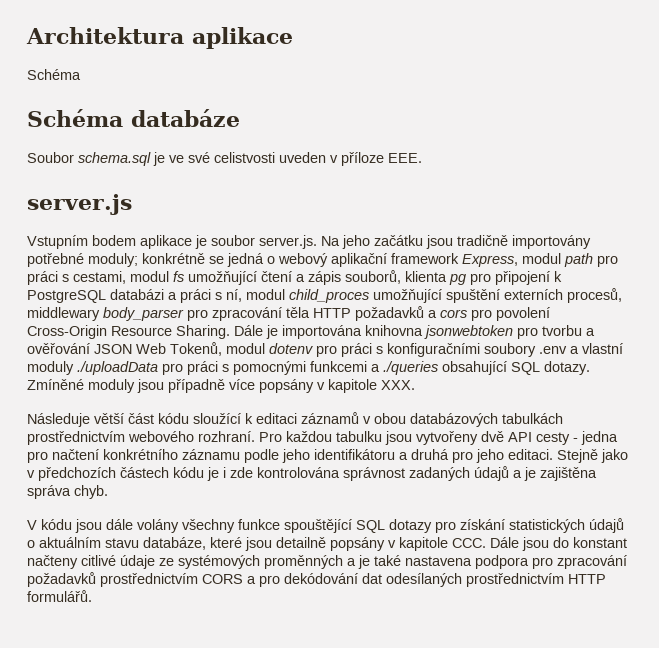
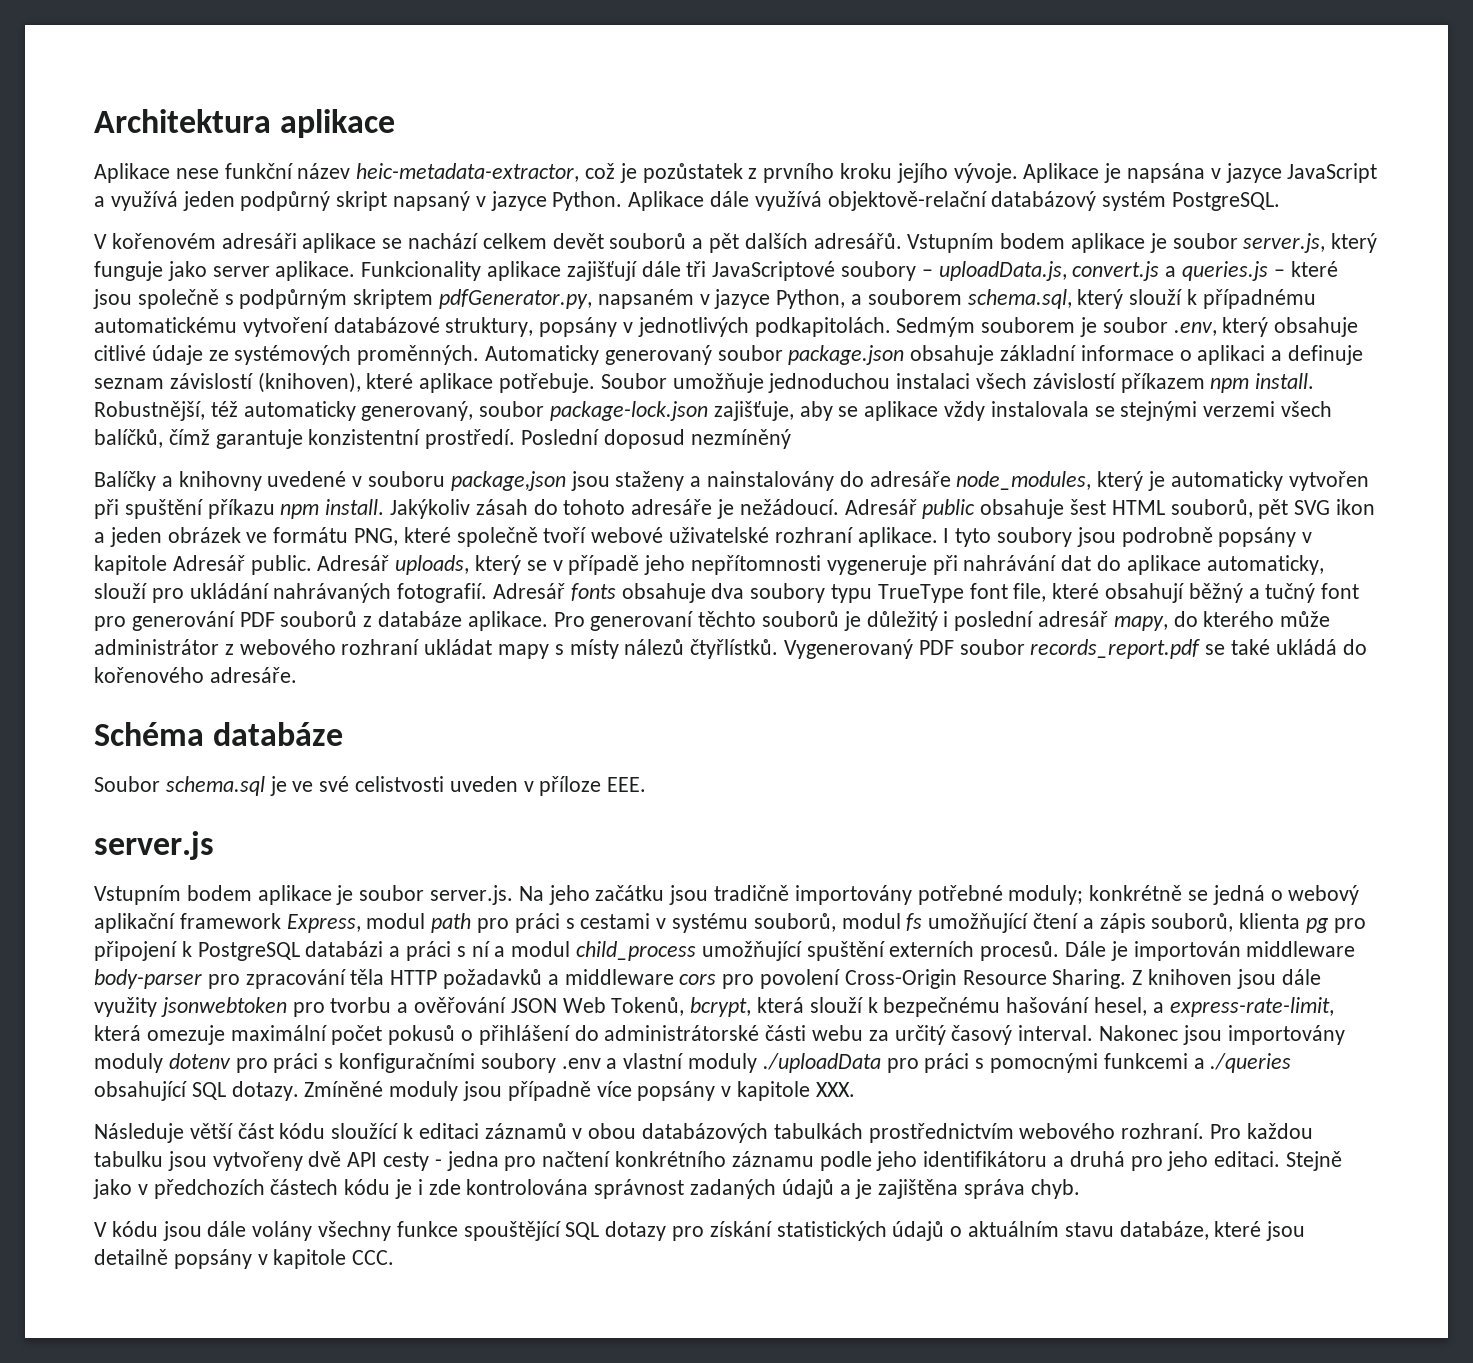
  Architektura aplikace
- Schéma
+ Aplikace nese funkční název heic-metadata-extractor, což je pozůstatek z prvního kroku jejího vývoje. Aplikace je napsána v jazyce JavaScript a využívá jeden podpůrný skript napsaný v jazyce Python. Aplikace dále využívá objektově-relační databázový systém PostgreSQL.
+ V kořenovém adresáři aplikace se nachází celkem devět souborů a pět dalších adresářů. Vstupním bodem aplikace je soubor server.js, který funguje jako server aplikace. Funkcionality aplikace zajišťují dále tři JavaScriptové soubory – uploadData.js, convert.js a queries.js – které jsou společně s podpůrným skriptem pdfGenerator.py, napsaném v jazyce Python, a souborem schema.sql, který slouží k případnému automatickému vytvoření databázové struktury, popsány v jednotlivých podkapitolách. Sedmým souborem je soubor .env, který obsahuje citlivé údaje ze systémových proměnných. Automaticky generovaný soubor package.json obsahuje základní informace o aplikaci a definuje seznam závislostí (knihoven), které aplikace potřebuje. Soubor umožňuje jednoduchou instalaci všech závislostí příkazem npm install. Robustnější, též automaticky generovaný, soubor package-lock.json zajišťuje, aby se aplikace vždy instalovala se stejnými verzemi všech balíčků, čímž garantuje konzistentní prostředí. Poslední doposud nezmíněný
+ Balíčky a knihovny uvedené v souboru package,json jsou staženy a nainstalovány do adresáře node_modules, který je automaticky vytvořen při spuštění příkazu npm install. Jakýkoliv zásah do tohoto adresáře je nežádoucí. Adresář public obsahuje šest HTML souborů, pět SVG ikon a jeden obrázek ve formátu PNG, které společně tvoří webové uživatelské rozhraní aplikace. I tyto soubory jsou podrobně popsány v kapitole Adresář public. Adresář uploads, který se v případě jeho nepřítomnosti vygeneruje při nahrávání dat do aplikace automaticky, slouží pro ukládání nahrávaných fotografií. Adresář fonts obsahuje dva soubory typu TrueType font file, které obsahují běžný a tučný font pro generování PDF souborů z databáze aplikace. Pro generovaní těchto souborů je důležitý i poslední adresář mapy, do kterého může administrátor z webového rozhraní ukládat mapy s místy nálezů čtyřlístků. Vygenerovaný PDF soubor records_report.pdf se také ukládá do kořenového adresáře.
- Vstupním bodem aplikace je soubor server.js. Na jeho začátku jsou tradičně importovány potřebné moduly; konkrétně se jedná o webový aplikační framework Express, modul path pro práci s cestami, modul fs umožňující čtení a zápis souborů, klienta pg pro připojení k PostgreSQL databázi a práci s ní, modul child_proces umožňující spuštění externích procesů, middlewary body_parser pro zpracování těla HTTP požadavků a cors pro povolení Cross-Origin Resource Sharing.
+ Vstupním bodem aplikace je soubor server.js. Na jeho začátku jsou tradičně importovány potřebné moduly; konkrétně se jedná o webový aplikační framework Express, modul path pro práci s cestami v systému souborů, modul fs umožňující čtení a zápis souborů, klienta pg pro připojení k PostgreSQL databázi a práci s ní a modul child_process umožňující spuštění externích procesů. Dále je importován middleware body-parser pro zpracování těla HTTP požadavků a middleware cors pro povolení Cross-Origin Resource Sharing.
- Dále je importována knihovna jsonwebtoken pro tvorbu a ověřování JSON Web Tokenů, modul dotenv pro práci s konfiguračními soubory .env a vlastní moduly ./uploadData pro práci s pomocnými funkcemi a ./queries obsahující SQL dotazy.
+ Z knihoven jsou dále využity jsonwebtoken pro tvorbu a ověřování JSON Web Tokenů, bcrypt, která slouží k bezpečnému hašování hesel, a express-rate-limit, která omezuje maximální počet pokusů o přihlášení do administrátorské části webu za určitý časový interval. Nakonec jsou importovány moduly dotenv pro práci s konfiguračními soubory .env a vlastní moduly ./uploadData pro práci s pomocnými funkcemi a ./queries obsahující SQL dotazy.
- V kódu jsou dále volány všechny funkce spouštějící SQL dotazy pro získání statistických údajů o aktuálním stavu databáze, které jsou detailně popsány v kapitole CCC. Dále jsou do konstant načteny citlivé údaje ze systémových proměnných a je také nastavena podpora pro zpracování požadavků prostřednictvím CORS a pro dekódování dat odesílaných prostřednictvím HTTP formulářů.
+ V kódu jsou dále volány všechny funkce spouštějící SQL dotazy pro získání statistických údajů o aktuálním stavu databáze, které jsou detailně popsány v kapitole CCC.

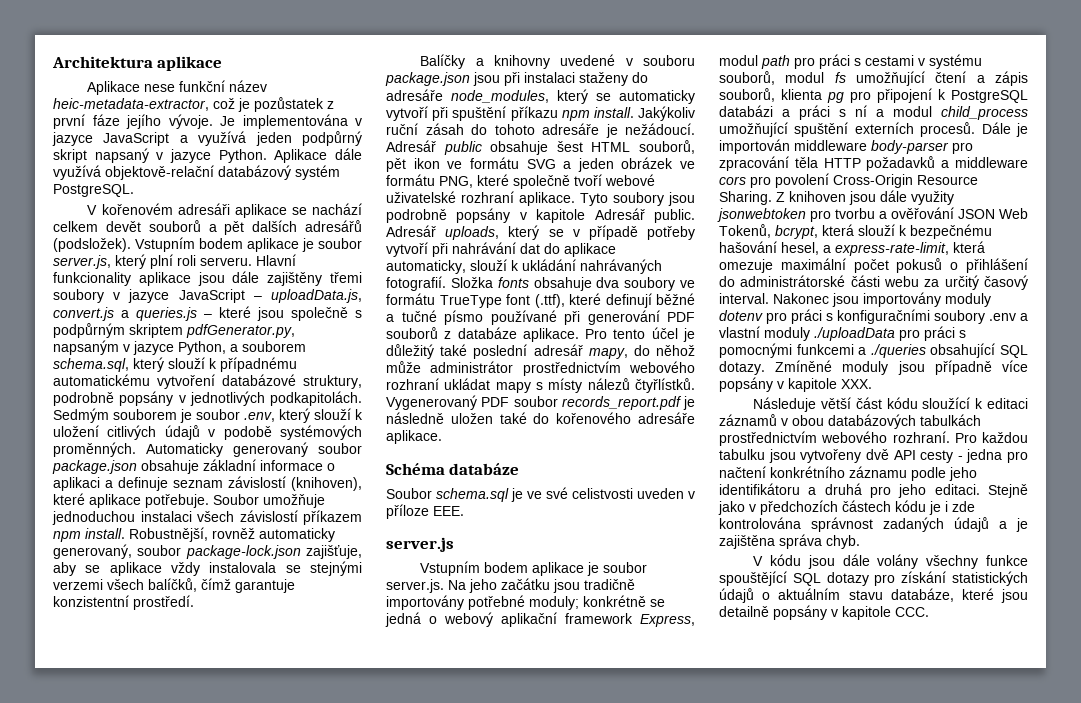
- Aplikace nese funkční název heic-metadata-extractor, což je pozůstatek z prvního kroku jejího vývoje. Aplikace je napsána v jazyce JavaScript a využívá jeden podpůrný skript napsaný v jazyce Python.
+ Aplikace nese funkční název heic-metadata-extractor, což je pozůstatek z první fáze jejího vývoje. Je implementována v jazyce JavaScript a využívá jeden podpůrný skript napsaný v jazyce Python.
- V kořenovém adresáři aplikace se nachází celkem devět souborů a pět dalších adresářů.
+ V kořenovém adresáři aplikace se nachází celkem devět souborů a pět dalších adresářů (podsložek).
- Vstupním bodem aplikace je soubor server.js, který funguje jako server aplikace. Funkcionality aplikace zajišťují dále tři JavaScriptové soubory – uploadData.js, convert.js a queries.js – které jsou společně s podpůrným skriptem pdfGenerator.py, napsaném v jazyce Python, a souborem schema.sql, který slouží k případnému automatickému vytvoření databázové struktury, popsány v jednotlivých podkapitolách.
+ Vstupním bodem aplikace je soubor server.js, který plní roli serveru. Hlavní funkcionality aplikace jsou dále zajištěny třemi soubory v jazyce JavaScript – uploadData.js, convert.js a queries.js – které jsou společně s podpůrným skriptem pdfGenerator.py, napsaným v jazyce Python, a souborem schema.sql, který slouží k případnému automatickému vytvoření databázové struktury, podrobně popsány v jednotlivých podkapitolách.
- Sedmým souborem je soubor .env, který obsahuje citlivé údaje ze systémových proměnných.
+ Sedmým souborem je soubor .env, který slouží k uložení citlivých údajů v podobě systémových proměnných.
- Robustnější, též automaticky generovaný, soubor package-lock.json zajišťuje, aby se aplikace vždy instalovala se stejnými verzemi všech balíčků, čímž garantuje konzistentní prostředí. Poslední doposud nezmíněný
+ Robustnější, rovněž automaticky generovaný, soubor package-lock.json zajišťuje, aby se aplikace vždy instalovala se stejnými verzemi všech balíčků, čímž garantuje konzistentní prostředí.
- Balíčky a knihovny uvedené v souboru package,json jsou staženy a nainstalovány do adresáře node_modules, který je automaticky vytvořen při spuštění příkazu npm install.
+ Balíčky a knihovny uvedené v souboru package.json jsou při instalaci staženy do adresáře node_modules, který se automaticky vytvoří při spuštění příkazu npm install.
- Jakýkoliv zásah do tohoto adresáře je nežádoucí.
+ Jakýkoliv ruční zásah do tohoto adresáře je nežádoucí.
- Adresář public obsahuje šest HTML souborů, pět SVG ikon a jeden obrázek ve formátu PNG, které společně tvoří webové uživatelské rozhraní aplikace.
+ Adresář public obsahuje šest HTML souborů, pět ikon ve formátu SVG a jeden obrázek ve formátu PNG, které společně tvoří webové uživatelské rozhraní aplikace.
- I tyto soubory jsou podrobně popsány v kapitole Adresář public.
+ Tyto soubory jsou podrobně popsány v kapitole Adresář public.
- Adresář uploads, který se v případě jeho nepřítomnosti vygeneruje při nahrávání dat do aplikace automaticky, slouží pro ukládání nahrávaných fotografií.
+ Adresář uploads, který se v případě potřeby vytvoří při nahrávání dat do aplikace automaticky, slouží k ukládání nahrávaných fotografií.
- Adresář fonts obsahuje dva soubory typu TrueType font file, které obsahují běžný a tučný font pro generování PDF souborů z databáze aplikace.
+ Složka fonts obsahuje dva soubory ve formátu TrueType font (.ttf), které definují běžné a tučné písmo používané při generování PDF souborů z databáze aplikace.
- Pro generovaní těchto souborů je důležitý i poslední adresář mapy, do kterého může administrátor z webového rozhraní ukládat mapy s místy nálezů čtyřlístků.
+ Pro tento účel je důležitý také poslední adresář mapy, do něhož může administrátor prostřednictvím webového rozhraní ukládat mapy s místy nálezů čtyřlístků.
- Vygenerovaný PDF soubor records_report.pdf se také ukládá do kořenového adresáře.
+ Vygenerovaný PDF soubor records_report.pdf je následně uložen také do kořenového adresáře aplikace.

